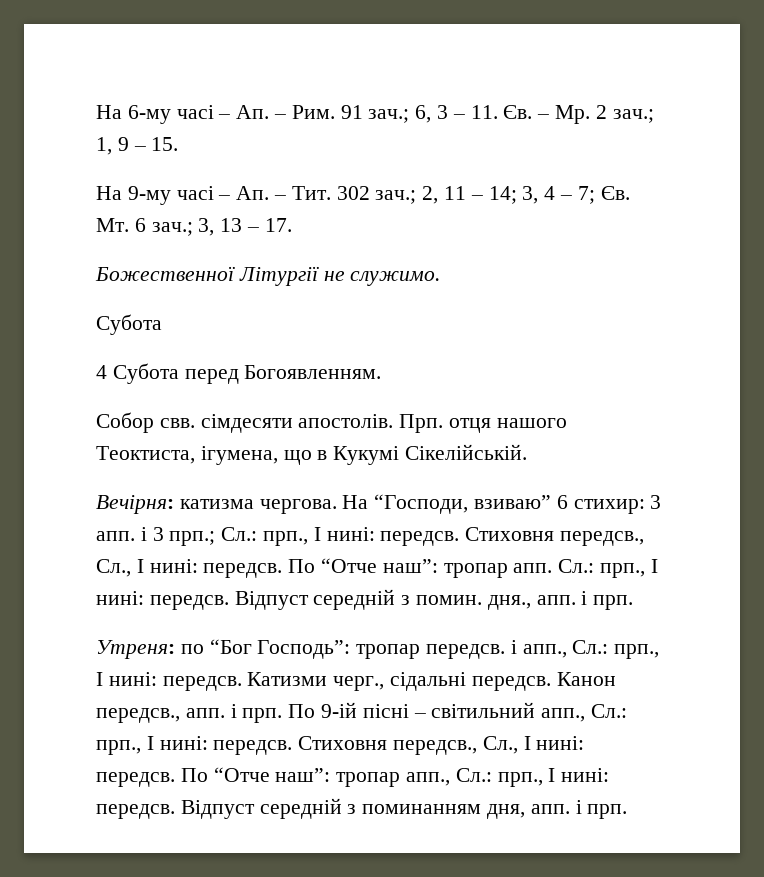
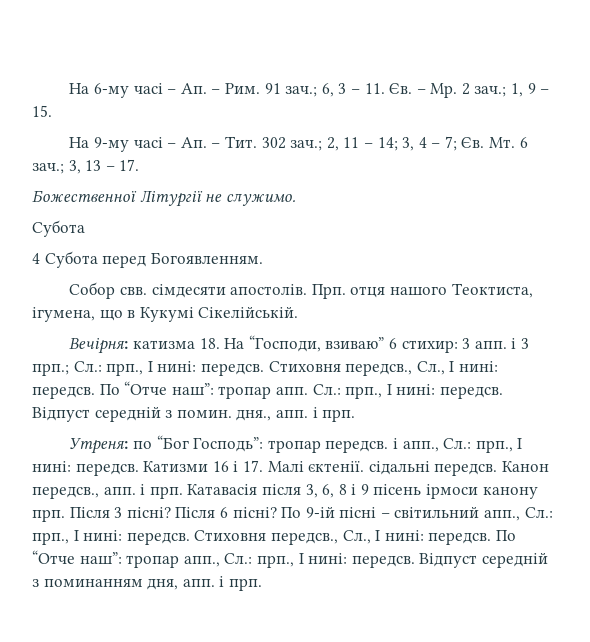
- Вечірня: катизма чергова. На “Господи, взиваю” 6 стихир: 3 апп. і 3 прп.; Сл.: прп., І нині: передсв.
+ Вечірня: катизма 18. На “Господи, взиваю” 6 стихир: 3 апп. і 3 прп.; Сл.: прп., І нині: передсв.
- Катизми черг., сідальні передсв.
+ Катизми 16 і 17. Малі єктенії. сідальні передсв.
+ Катавасія після 3, 6, 8 і 9 пісень ірмоси канону прп. Після 3 пісні? Після 6 пісні?

